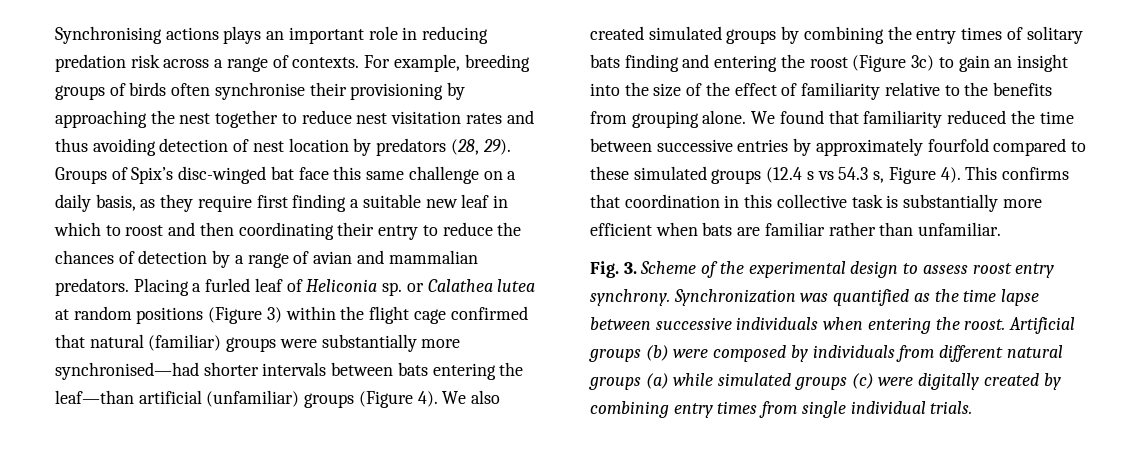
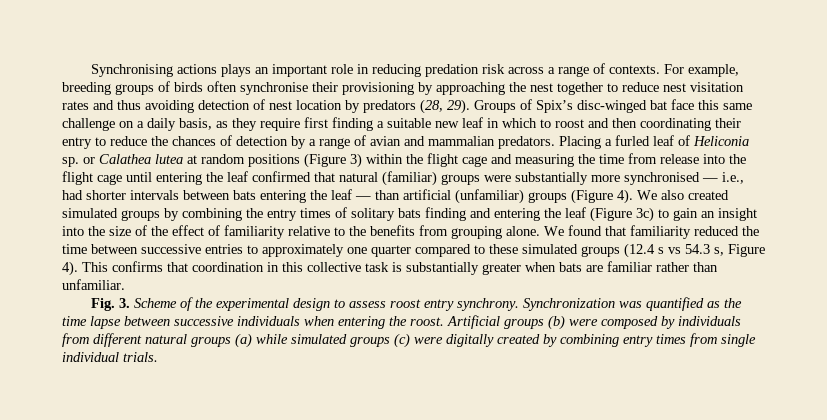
- Placing a furled leaf of Heliconia sp. or Calathea lutea at random positions (Figure 3) within the flight cage confirmed that natural (familiar) groups were substantially more synchronised—had shorter intervals between bats entering the leaf—than artificial (unfamiliar) groups (Figure 4).
+ Placing a furled leaf of Heliconia sp. or Calathea lutea at random positions (Figure 3) within the flight cage and measuring the time from release into the flight cage until entering the leaf confirmed that natural (familiar) groups were substantially more synchronised — i.e., had shorter intervals between bats entering the leaf — than artificial (unfamiliar) groups (Figure 4).
- We also created simulated groups by combining the entry times of solitary bats finding and entering the roost (Figure 3c) to gain an insight into the size of the effect of familiarity relative to the benefits from grouping alone.
+ We also created simulated groups by combining the entry times of solitary bats finding and entering the leaf (Figure 3c) to gain an insight into the size of the effect of familiarity relative to the benefits from grouping alone.
- We found that familiarity reduced the time between successive entries by approximately fourfold compared to these simulated groups (12.4 s vs 54.3 s, Figure 4).
+ We found that familiarity reduced the time between successive entries to approximately one quarter compared to these simulated groups (12.4 s vs 54.3 s, Figure 4).
- This confirms that coordination in this collective task is substantially more efficient when bats are familiar rather than unfamiliar.
+ This confirms that coordination in this collective task is substantially greater when bats are familiar rather than unfamiliar.

